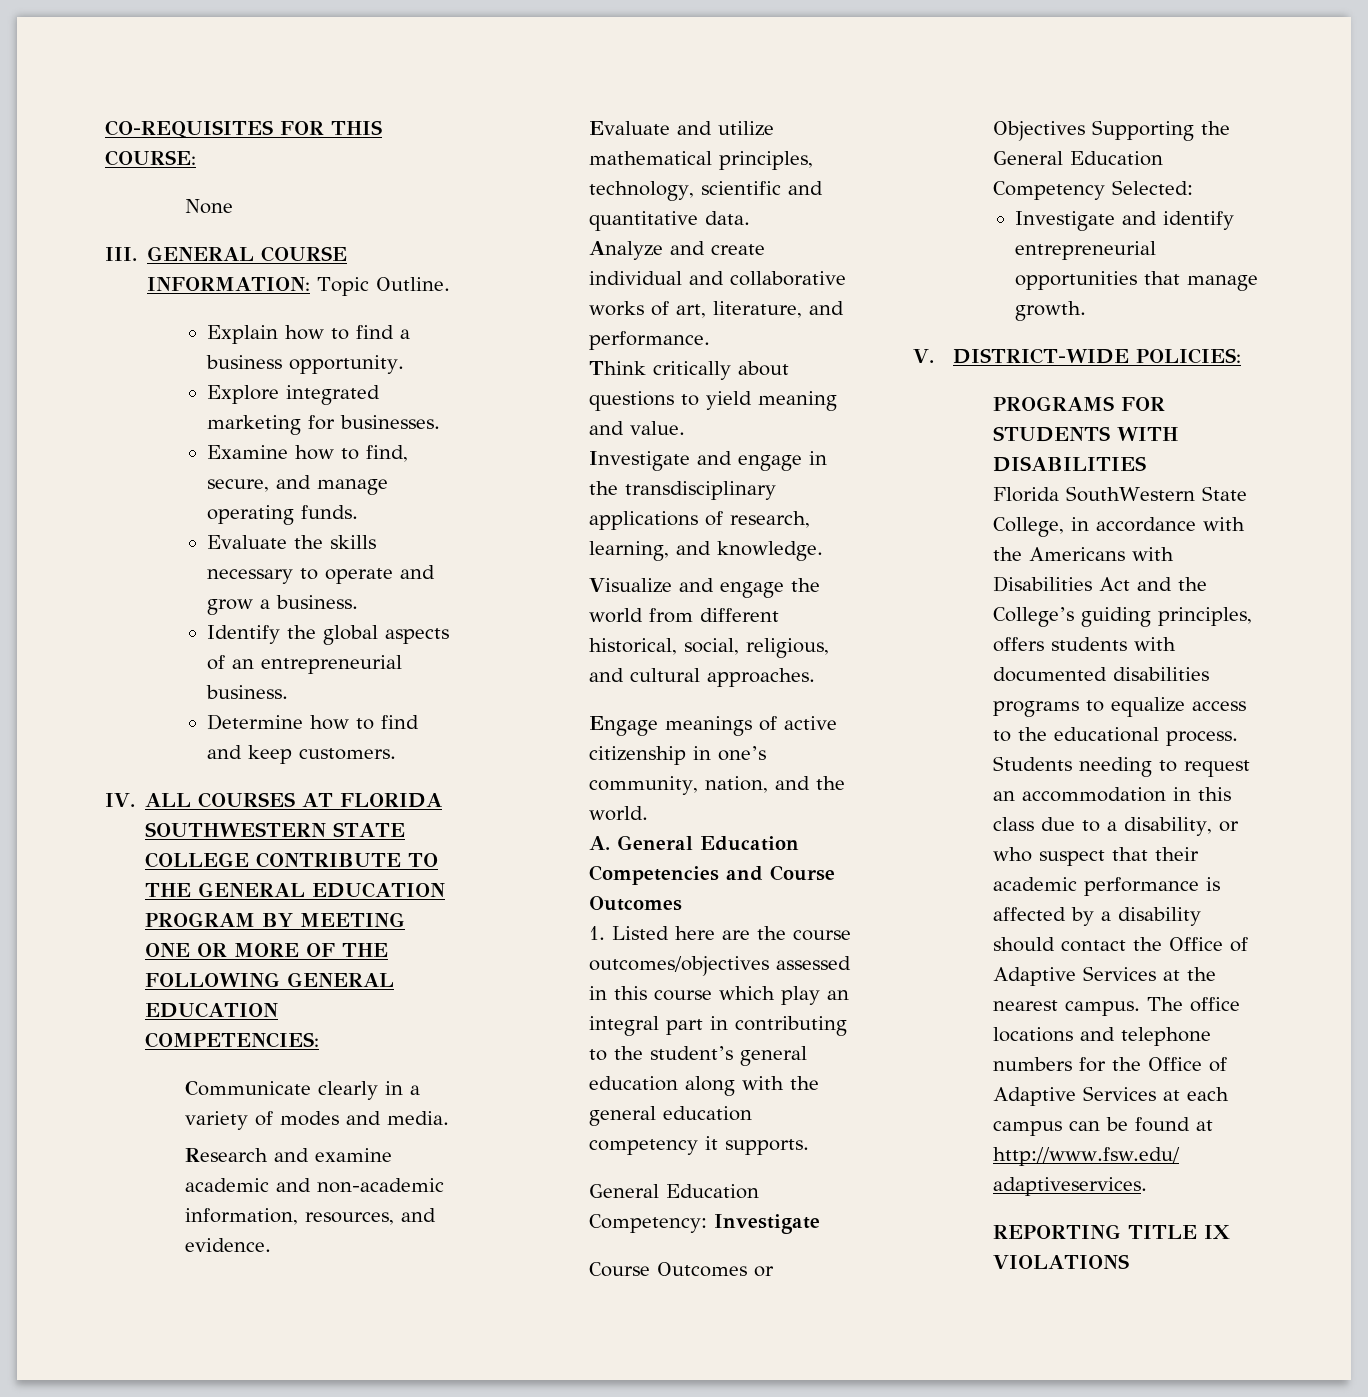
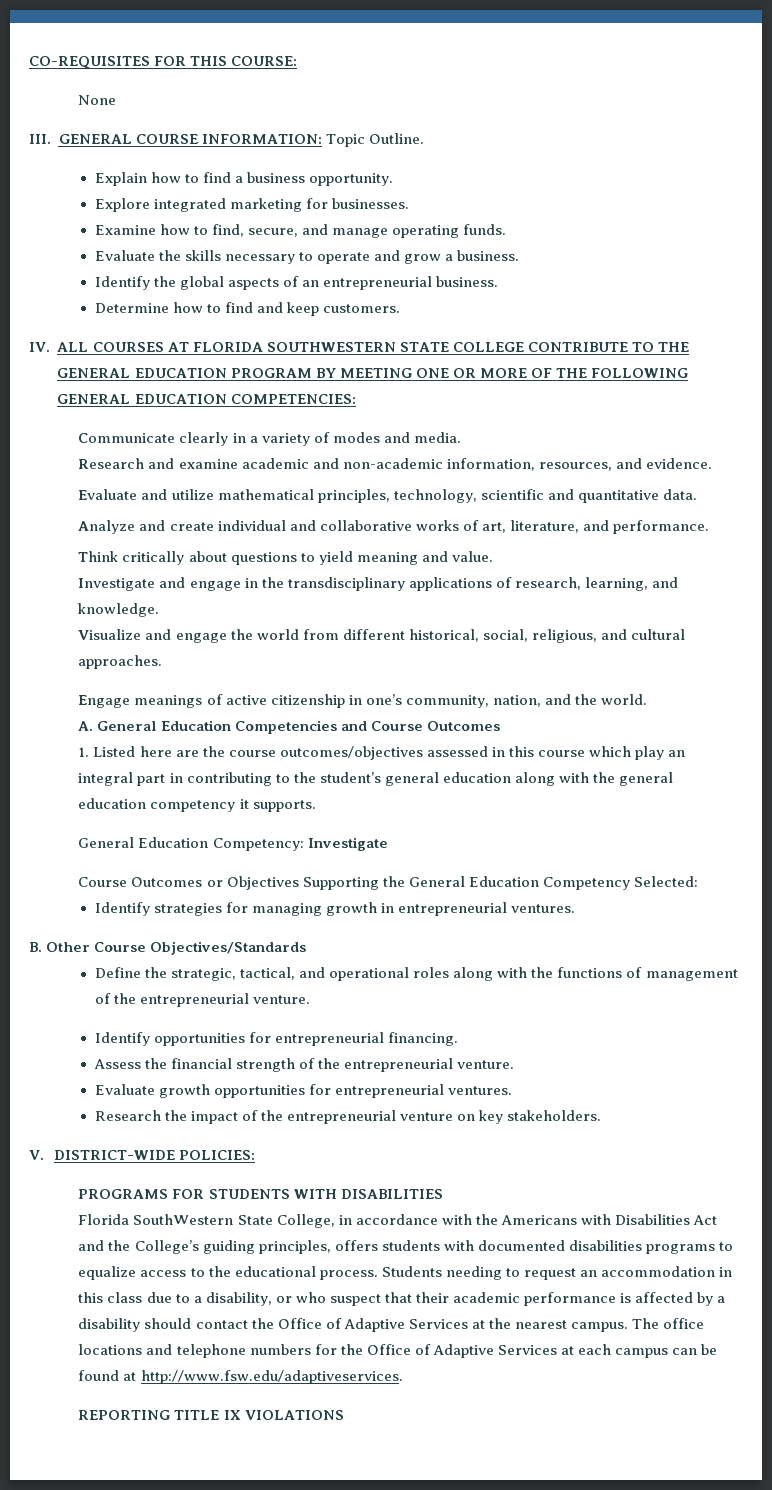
- Investigate and identify entrepreneurial opportunities that manage growth.
+ Identify strategies for managing growth in entrepreneurial ventures.
+ B. Other Course Objectives/Standards
+ Define the strategic, tactical, and operational roles along with the functions of management of the entrepreneurial venture.
+ Identify opportunities for entrepreneurial financing.
+ Assess the financial strength of the entrepreneurial venture.
+ Evaluate growth opportunities for entrepreneurial ventures.
+ Research the impact of the entrepreneurial venture on key stakeholders.

